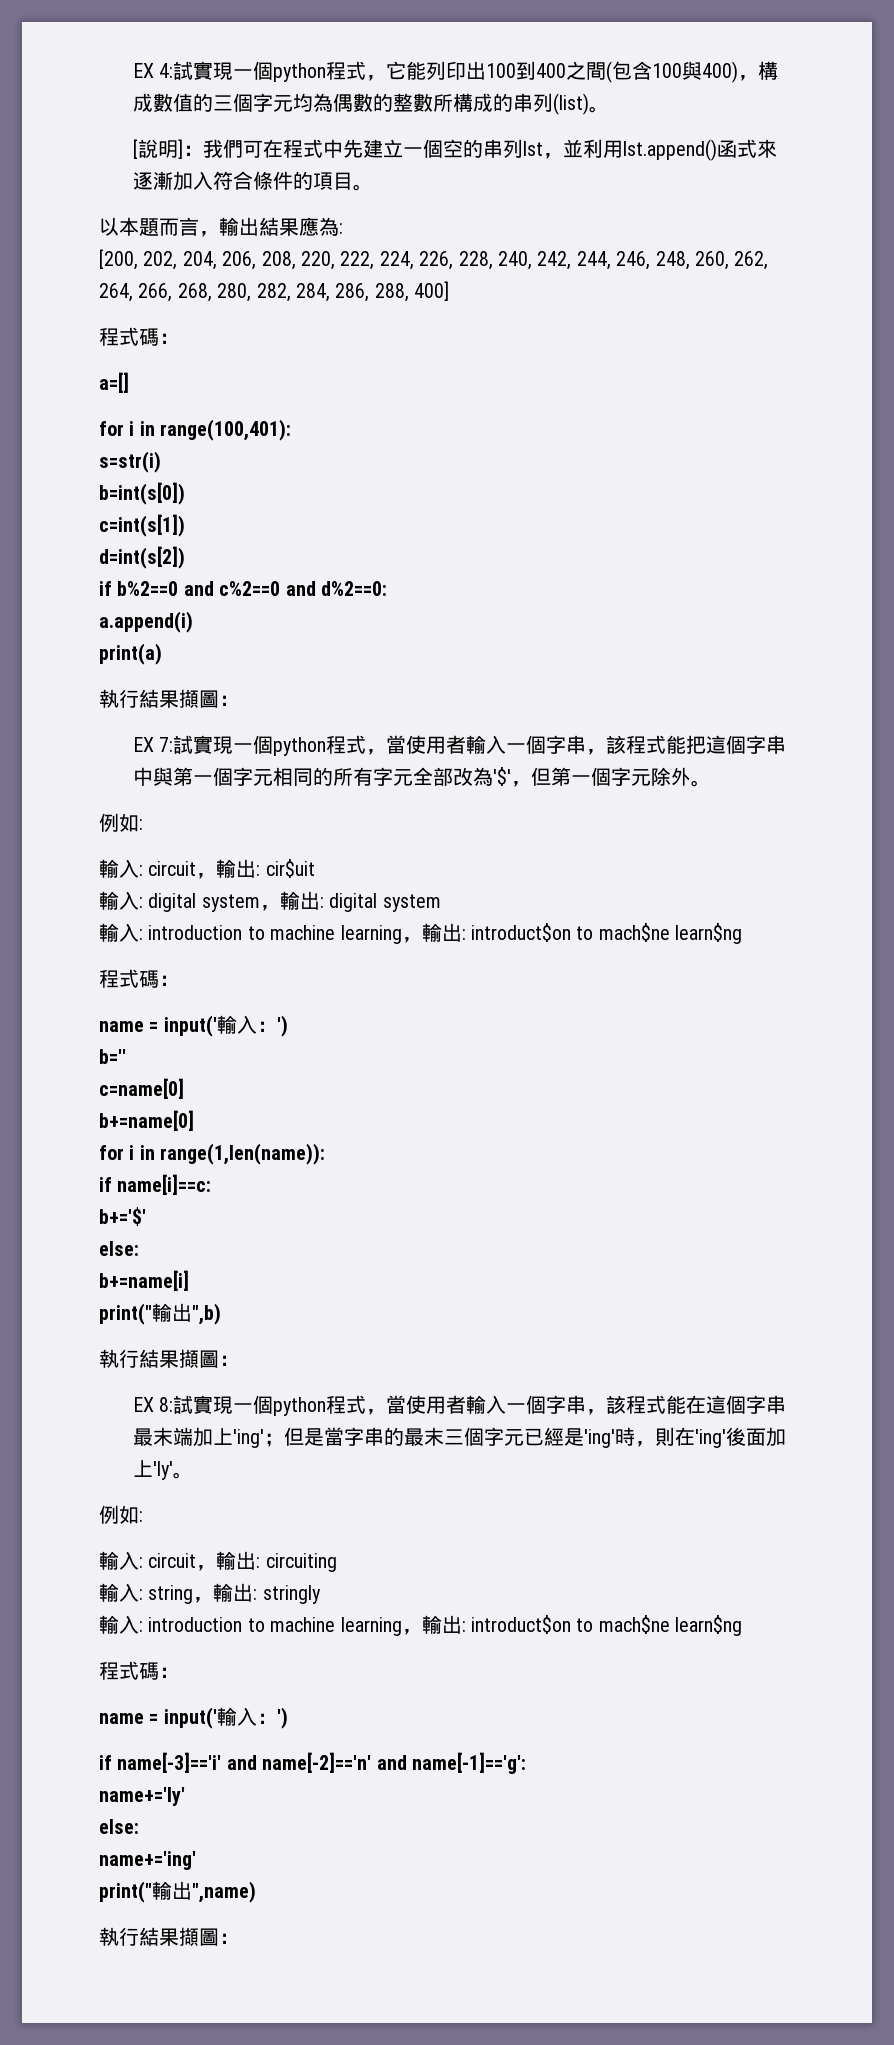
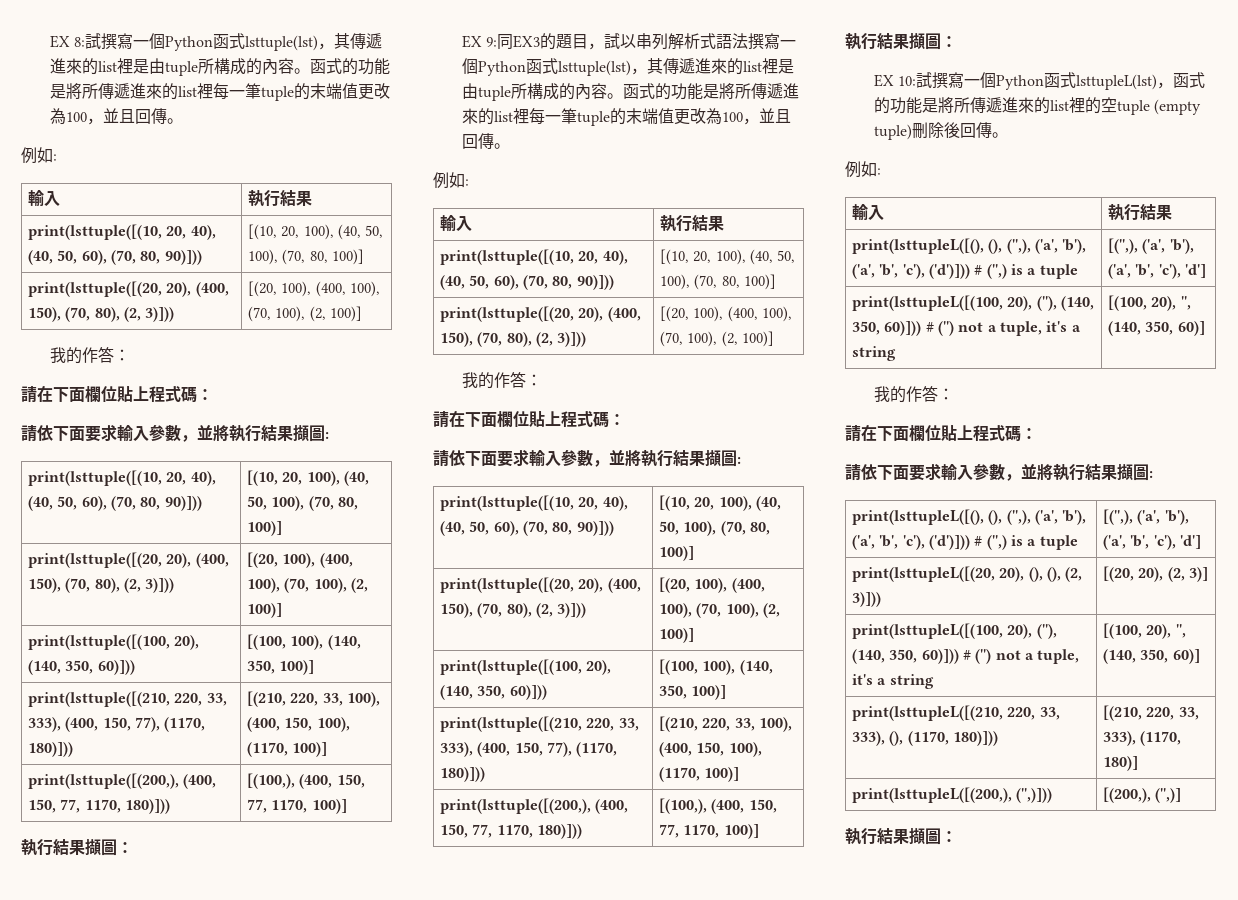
- EX 4:試實現一個python程式，它能列印出100到400之間(包含100與400)，構成數值的三個字元均為偶數的整數所構成的串列(list)。
- [說明]：我們可在程式中先建立一個空的串列lst，並利用lst.append()函式來逐漸加入符合條件的項目。
- 以本題而言，輸出結果應為:
- [200, 202, 204, 206, 208, 220, 222, 224, 226, 228, 240, 242, 244, 246, 248, 260, 262, 264, 266, 268, 280, 282, 284, 286, 288, 400]
- 程式碼：
- a=[]
- for i in range(100,401):
- s=str(i)
- b=int(s[0])
- c=int(s[1])
- d=int(s[2])
- if b%2==0 and c%2==0 and d%2==0:
- a.append(i)
- print(a)
+ EX 8:試撰寫一個Python函式lsttuple(lst)，其傳遞進來的list裡是由tuple所構成的內容。函式的功能是將所傳遞進來的list裡每一筆tuple的末端值更改為100，並且回傳。
+ 例如:
+ 輸入 | 執行結果
+ print(lsttuple([(10, 20, 40), (40, 50, 60), (70, 80, 90)])) | [(10, 20, 100), (40, 50, 100), (70, 80, 100)]
+ print(lsttuple([(20, 20), (400, 150), (70, 80), (2, 3)])) | [(20, 100), (400, 100), (70, 100), (2, 100)]
+ 我的作答：
+ 請在下面欄位貼上程式碼：
+ 請依下面要求輸入參數，並將執行結果擷圖:
+ print(lsttuple([(10, 20, 40), (40, 50, 60), (70, 80, 90)])) | [(10, 20, 100), (40, 50, 100), (70, 80, 100)]
+ print(lsttuple([(20, 20), (400, 150), (70, 80), (2, 3)])) | [(20, 100), (400, 100), (70, 100), (2, 100)]
+ print(lsttuple([(100, 20), (140, 350, 60)])) | [(100, 100), (140, 350, 100)]
+ print(lsttuple([(210, 220, 33, 333), (400, 150, 77), (1170, 180)])) | [(210, 220, 33, 100), (400, 150, 100), (1170, 100)]
+ print(lsttuple([(200,), (400, 150, 77, 1170, 180)])) | [(100,), (400, 150, 77, 1170, 100)]
  執行結果擷圖：
- EX 7:試實現一個python程式，當使用者輸入一個字串，該程式能把這個字串中與第一個字元相同的所有字元全部改為'$'，但第一個字元除外。
+ EX 9:同EX3的題目，試以串列解析式語法撰寫一個Python函式lsttuple(lst)，其傳遞進來的list裡是由tuple所構成的內容。函式的功能是將所傳遞進來的list裡每一筆tuple的末端值更改為100，並且回傳。
  例如:
- 輸入: circuit，輸出: cir$uit
- 輸入: digital system，輸出: digital system
- 輸入: introduction to machine learning，輸出: introduct$on to mach$ne learn$ng
- 程式碼：
- name = input('輸入：')
- b=''
- c=name[0]
- b+=name[0]
- for i in range(1,len(name)):
- if name[i]==c:
- b+='$'
- else:
- b+=name[i]
- print("輸出",b)
+ 輸入 | 執行結果
+ print(lsttuple([(10, 20, 40), (40, 50, 60), (70, 80, 90)])) | [(10, 20, 100), (40, 50, 100), (70, 80, 100)]
+ print(lsttuple([(20, 20), (400, 150), (70, 80), (2, 3)])) | [(20, 100), (400, 100), (70, 100), (2, 100)]
+ 我的作答：
+ 請在下面欄位貼上程式碼：
+ 請依下面要求輸入參數，並將執行結果擷圖:
+ print(lsttuple([(10, 20, 40), (40, 50, 60), (70, 80, 90)])) | [(10, 20, 100), (40, 50, 100), (70, 80, 100)]
+ print(lsttuple([(20, 20), (400, 150), (70, 80), (2, 3)])) | [(20, 100), (400, 100), (70, 100), (2, 100)]
+ print(lsttuple([(100, 20), (140, 350, 60)])) | [(100, 100), (140, 350, 100)]
+ print(lsttuple([(210, 220, 33, 333), (400, 150, 77), (1170, 180)])) | [(210, 220, 33, 100), (400, 150, 100), (1170, 100)]
+ print(lsttuple([(200,), (400, 150, 77, 1170, 180)])) | [(100,), (400, 150, 77, 1170, 100)]
  執行結果擷圖：
- EX 8:試實現一個python程式，當使用者輸入一個字串，該程式能在這個字串最末端加上'ing'；但是當字串的最末三個字元已經是'ing'時，則在'ing'後面加上'ly'。
+ EX 10:試撰寫一個Python函式lsttupleL(lst)，函式的功能是將所傳遞進來的list裡的空tuple (empty tuple)刪除後回傳。
  例如:
- 輸入: circuit，輸出: circuiting
- 輸入: string，輸出: stringly
- 輸入: introduction to machine learning，輸出: introduct$on to mach$ne learn$ng
- 程式碼：
- name = input('輸入：')
- if name[-3]=='i' and name[-2]=='n' and name[-1]=='g':
- name+='ly'
- else:
- name+='ing'
- print("輸出",name)
+ 輸入 | 執行結果
+ print(lsttupleL([(), (), ('',), ('a', 'b'), ('a', 'b', 'c'), ('d')])) # ('',) is a tuple | [('',), ('a', 'b'), ('a', 'b', 'c'), 'd']
+ print(lsttupleL([(100, 20), (''), (140, 350, 60)])) # ('') not a tuple, it's a string | [(100, 20), '', (140, 350, 60)]
+ 我的作答：
+ 請在下面欄位貼上程式碼：
+ 請依下面要求輸入參數，並將執行結果擷圖:
+ print(lsttupleL([(), (), ('',), ('a', 'b'), ('a', 'b', 'c'), ('d')])) # ('',) is a tuple | [('',), ('a', 'b'), ('a', 'b', 'c'), 'd']
+ print(lsttupleL([(20, 20), (), (), (2, 3)])) | [(20, 20), (2, 3)]
+ print(lsttupleL([(100, 20), (''), (140, 350, 60)])) # ('') not a tuple, it's a string | [(100, 20), '', (140, 350, 60)]
+ print(lsttupleL([(210, 220, 33, 333), (), (1170, 180)])) | [(210, 220, 33, 333), (1170, 180)]
+ print(lsttupleL([(200,), ('',)])) | [(200,), ('',)]

